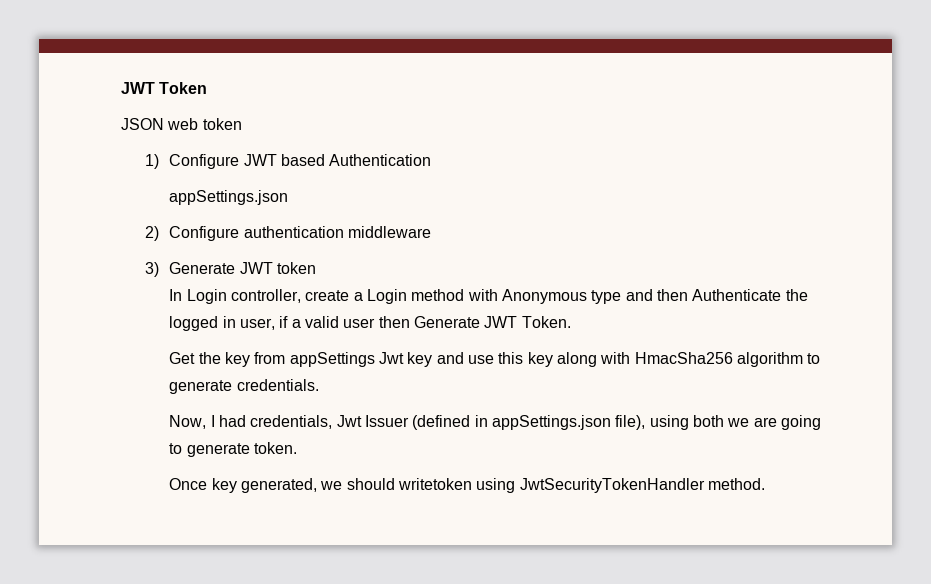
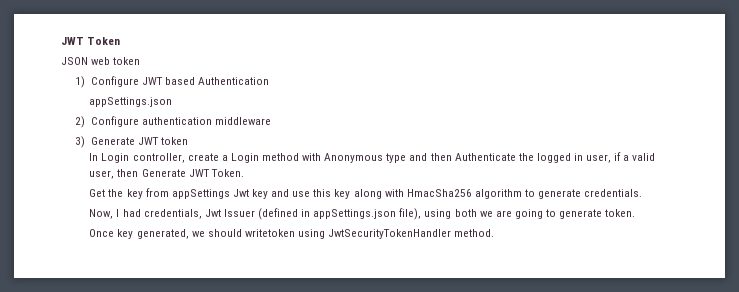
- In Login controller, create a Login method with Anonymous type and then Authenticate the logged in user, if a valid user then Generate JWT Token.
+ In Login controller, create a Login method with Anonymous type and then Authenticate the logged in user, if a valid user, then Generate JWT Token.

